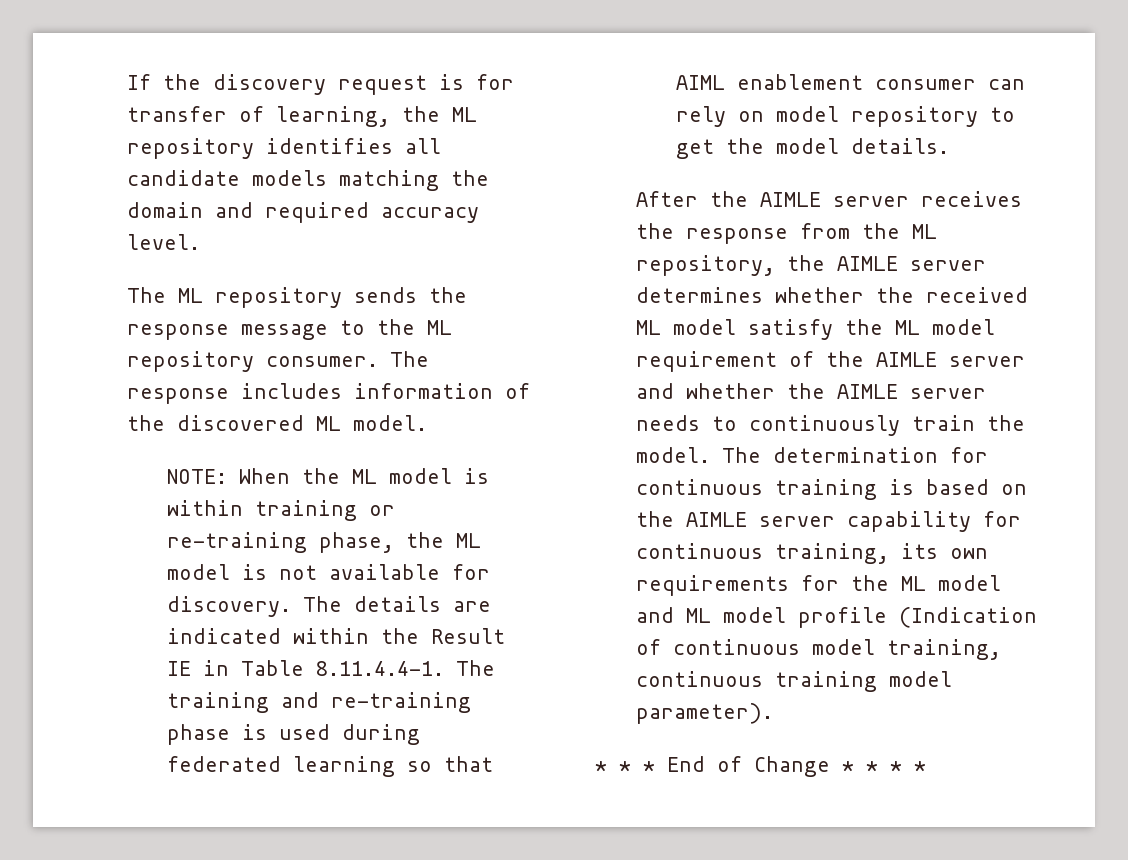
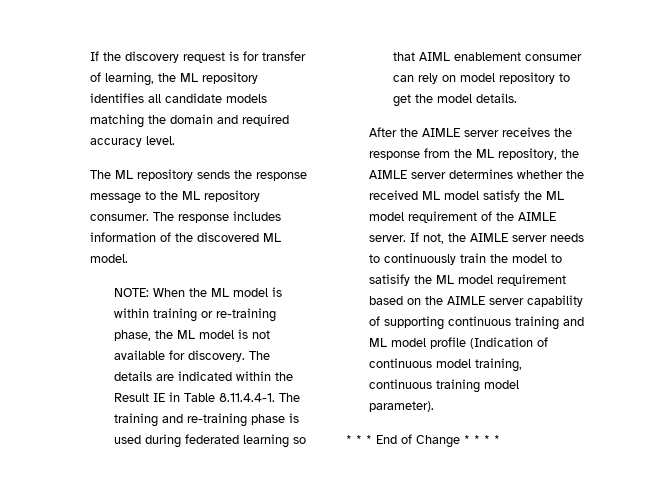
- After the AIMLE server receives the response from the ML repository, the AIMLE server determines whether the received ML model satisfy the ML model requirement of the AIMLE server and whether the AIMLE server needs to continuously train the model. The determination for continuous training is based on the AIMLE server capability for continuous training, its own requirements for the ML model and ML model profile (Indication of continuous model training, continuous training model parameter).
+ After the AIMLE server receives the response from the ML repository, the AIMLE server determines whether the received ML model satisfy the ML model requirement of the AIMLE server. If not, the AIMLE server needs to continuously train the model to satisify the ML model requirement based on the AIMLE server capability of supporting continuous training and ML model profile (Indication of continuous model training, continuous training model parameter).

